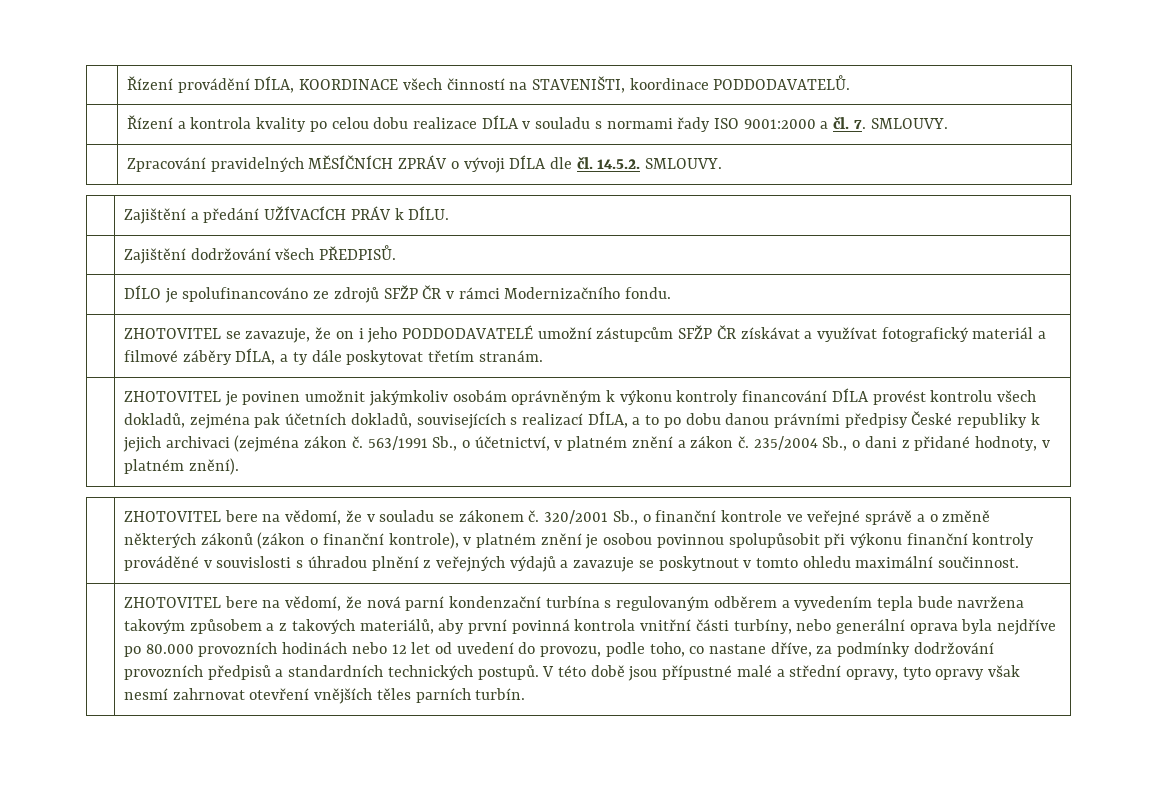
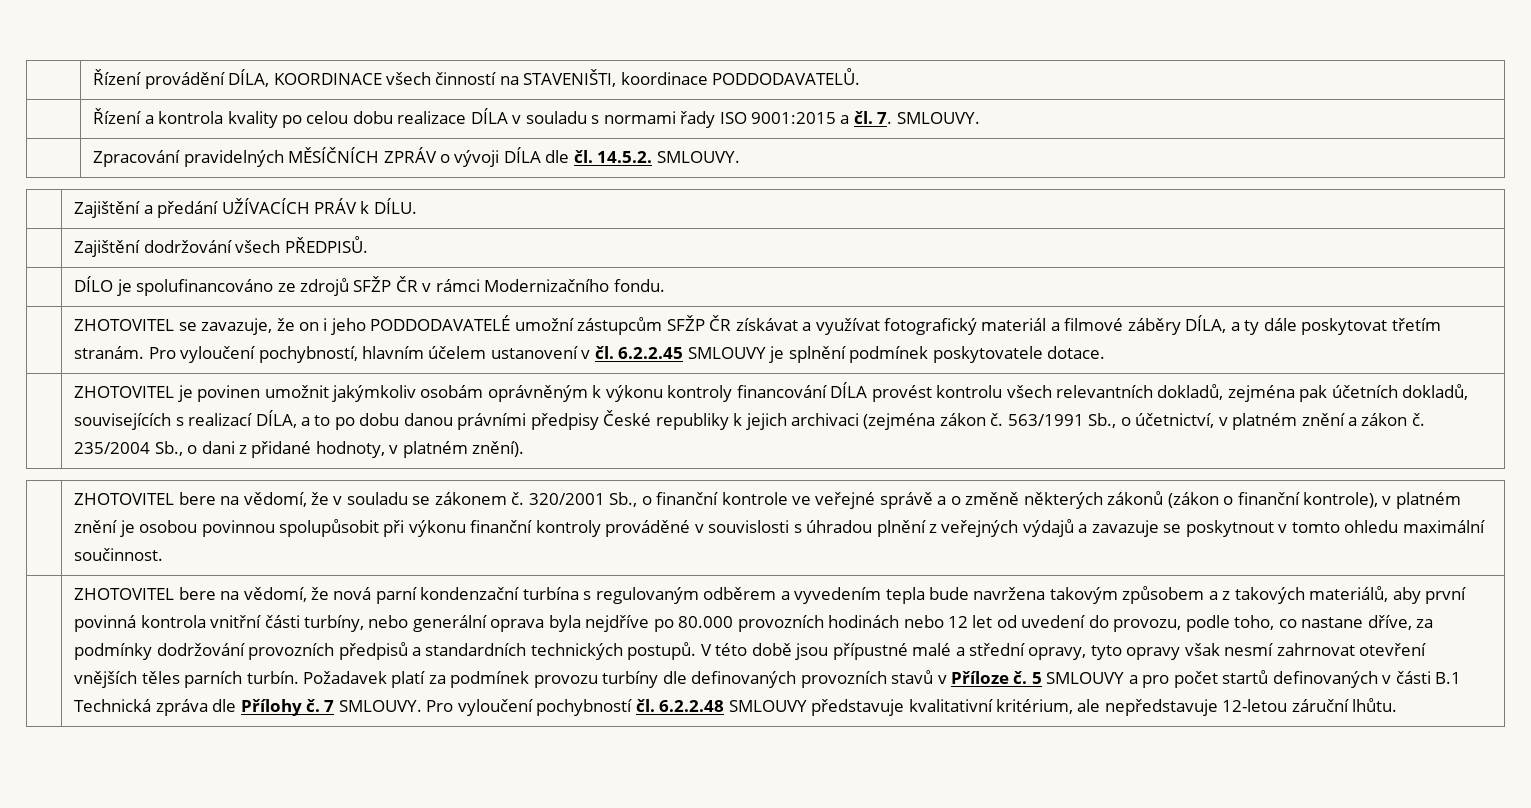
- | Řízení a kontrola kvality po celou dobu realizace DÍLA v souladu s normami řady ISO 9001:2000 a čl. 7. SMLOUVY.
+ | Řízení a kontrola kvality po celou dobu realizace DÍLA v souladu s normami řady ISO 9001:2015 a čl. 7. SMLOUVY.
+ Pro vyloučení pochybností, hlavním účelem ustanovení v čl. 6.2.2.45 SMLOUVY je splnění podmínek poskytovatele dotace.
- ZHOTOVITEL je povinen umožnit jakýmkoliv osobám oprávněným k výkonu kontroly financování DÍLA provést kontrolu všech dokladů, zejména pak účetních dokladů, souvisejících s realizací DÍLA, a to po dobu danou právními předpisy České republiky k jejich archivaci (zejména zákon č.
+ ZHOTOVITEL je povinen umožnit jakýmkoliv osobám oprávněným k výkonu kontroly financování DÍLA provést kontrolu všech relevantních dokladů, zejména pak účetních dokladů, souvisejících s realizací DÍLA, a to po dobu danou právními předpisy České republiky k jejich archivaci (zejména zákon č.
+ Požadavek platí za podmínek provozu turbíny dle definovaných provozních stavů v Příloze č. 5 SMLOUVY a pro počet startů definovaných v části B.1 Technická zpráva dle Přílohy č. 7 SMLOUVY. Pro vyloučení pochybností čl. 6.2.2.48 SMLOUVY představuje kvalitativní kritérium, ale nepředstavuje 12-letou záruční lhůtu.

